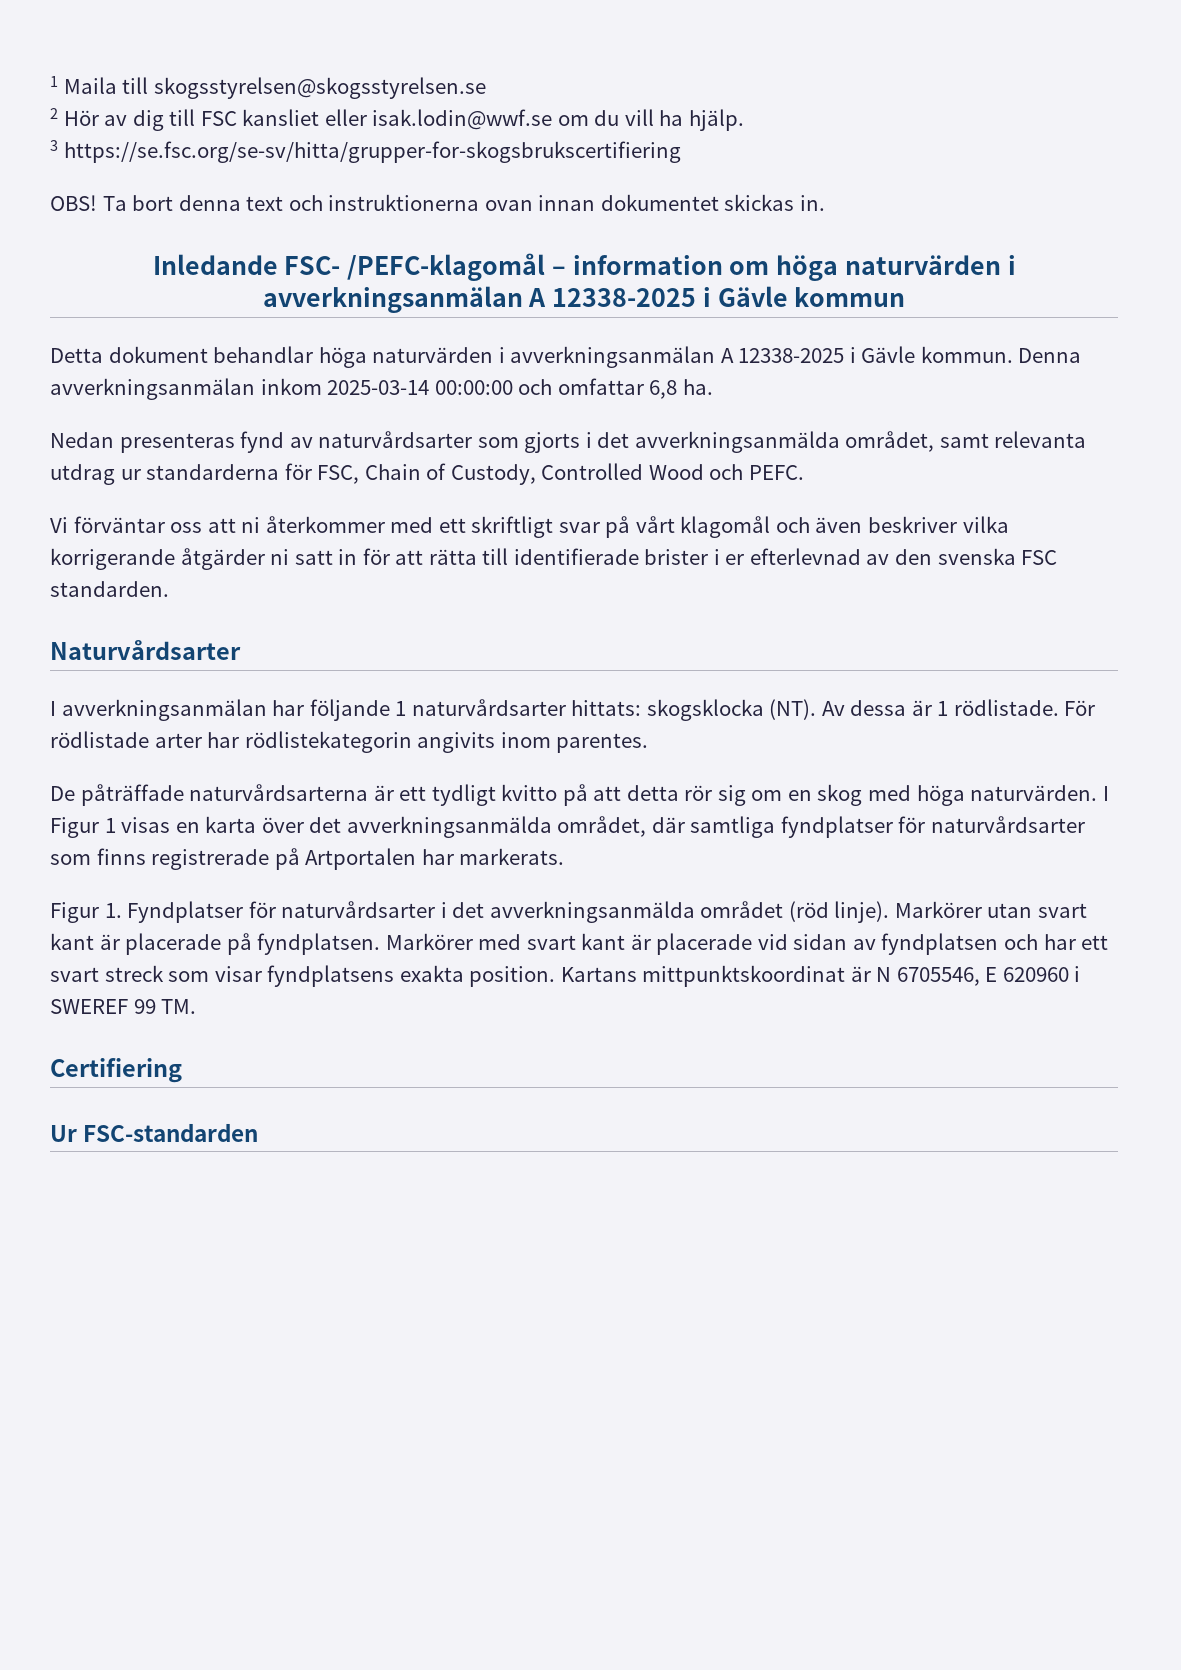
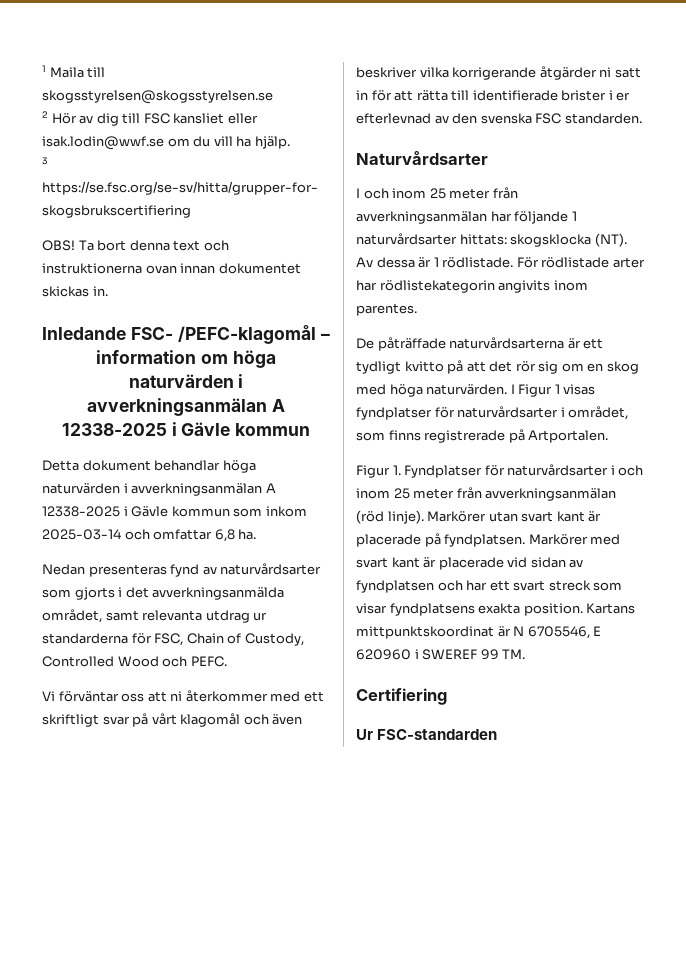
- Detta dokument behandlar höga naturvärden i avverkningsanmälan A 12338-2025 i Gävle kommun. Denna avverkningsanmälan inkom 2025-03-14 00:00:00 och omfattar 6,8 ha.
+ Detta dokument behandlar höga naturvärden i avverkningsanmälan A 12338-2025 i Gävle kommun som inkom 2025-03-14 och omfattar 6,8 ha.
- I avverkningsanmälan har följande 1 naturvårdsarter hittats: skogsklocka (NT). Av dessa är 1 rödlistade.
+ I och inom 25 meter från avverkningsanmälan har följande 1 naturvårdsarter hittats: skogsklocka (NT). Av dessa är 1 rödlistade.
- De påträffade naturvårdsarterna är ett tydligt kvitto på att detta rör sig om en skog med höga naturvärden.
+ De påträffade naturvårdsarterna är ett tydligt kvitto på att det rör sig om en skog med höga naturvärden.
- I Figur 1 visas en karta över det avverkningsanmälda området, där samtliga fyndplatser för naturvårdsarter som finns registrerade på Artportalen har markerats.
+ I Figur 1 visas fyndplatser för naturvårdsarter i området, som finns registrerade på Artportalen.
- Figur 1. Fyndplatser för naturvårdsarter i det avverkningsanmälda området (röd linje).
+ Figur 1. Fyndplatser för naturvårdsarter i och inom 25 meter från avverkningsanmälan (röd linje).

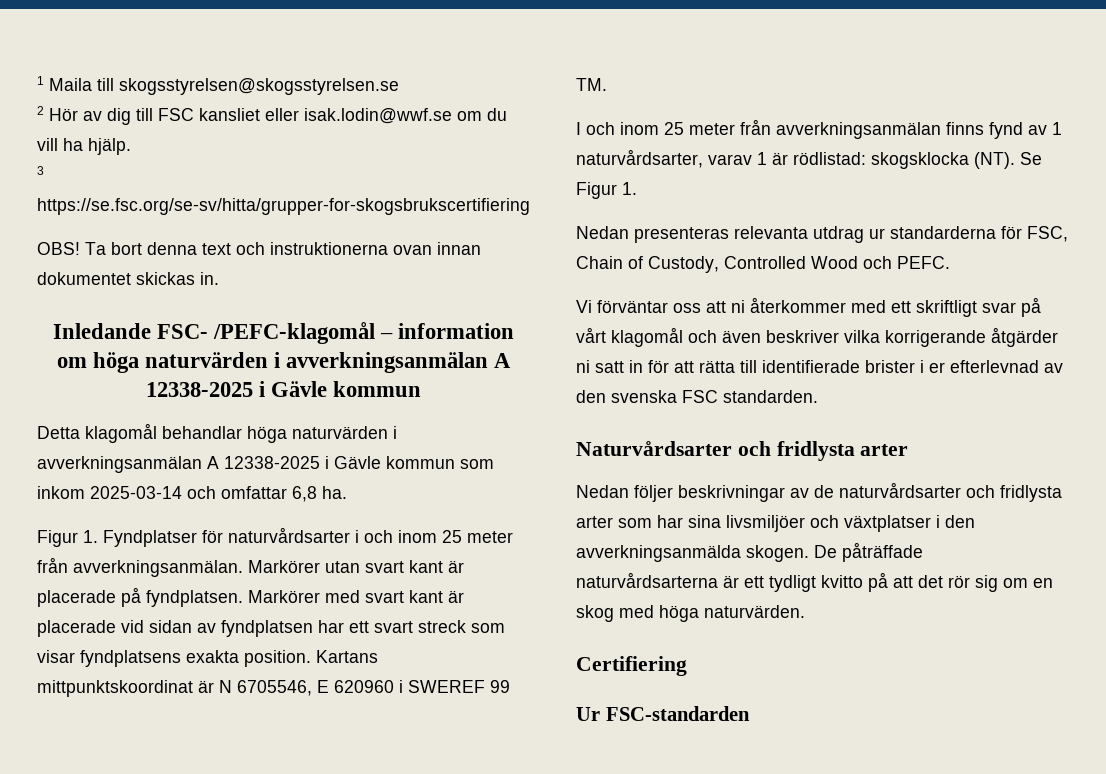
- Detta dokument behandlar höga naturvärden i avverkningsanmälan A 12338-2025 i Gävle kommun som inkom 2025-03-14 och omfattar 6,8 ha.
+ Detta klagomål behandlar höga naturvärden i avverkningsanmälan A 12338-2025 i Gävle kommun som inkom 2025-03-14 och omfattar 6,8 ha.
- Nedan presenteras fynd av naturvårdsarter som gjorts i det avverkningsanmälda området, samt relevanta utdrag ur standarderna för FSC, Chain of Custody, Controlled Wood och PEFC.
+ Figur 1. Fyndplatser för naturvårdsarter i och inom 25 meter från avverkningsanmälan. Markörer utan svart kant är placerade på fyndplatsen. Markörer med svart kant är placerade vid sidan av fyndplatsen har ett svart streck som visar fyndplatsens exakta position. Kartans mittpunktskoordinat är N 6705546, E 620960 i SWEREF 99 TM.
+ I och inom 25 meter från avverkningsanmälan finns fynd av 1 naturvårdsarter, varav 1 är rödlistad: skogsklocka (NT). Se Figur 1.
+ Nedan presenteras relevanta utdrag ur standarderna för FSC, Chain of Custody, Controlled Wood och PEFC.
- Naturvårdsarter
- I och inom 25 meter från avverkningsanmälan har följande 1 naturvårdsarter hittats: skogsklocka (NT). Av dessa är 1 rödlistade. För rödlistade arter har rödlistekategorin angivits inom parentes.
- De påträffade naturvårdsarterna är ett tydligt kvitto på att det rör sig om en skog med höga naturvärden. I Figur 1 visas fyndplatser för naturvårdsarter i området, som finns registrerade på Artportalen.
- Figur 1. Fyndplatser för naturvårdsarter i och inom 25 meter från avverkningsanmälan (röd linje). Markörer utan svart kant är placerade på fyndplatsen. Markörer med svart kant är placerade vid sidan av fyndplatsen och har ett svart streck som visar fyndplatsens exakta position. Kartans mittpunktskoordinat är N 6705546, E 620960 i SWEREF 99 TM.
+ Naturvårdsarter och fridlysta arter
+ Nedan följer beskrivningar av de naturvårdsarter och fridlysta arter som har sina livsmiljöer och växtplatser i den avverkningsanmälda skogen. De påträffade naturvårdsarterna är ett tydligt kvitto på att det rör sig om en skog med höga naturvärden.

